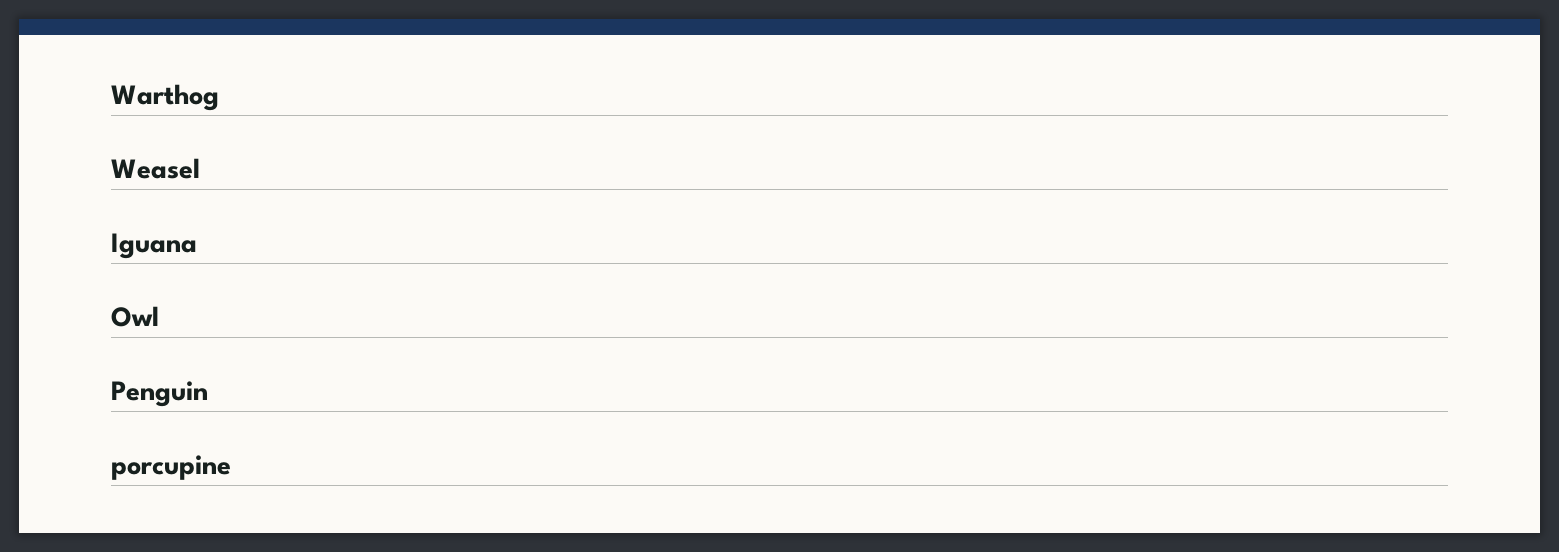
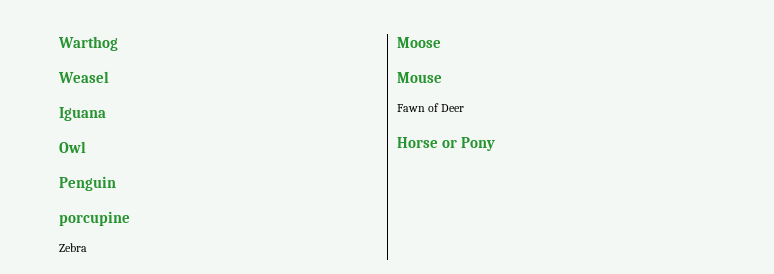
+ Zebra
+ Moose
+ Mouse
+ Fawn of Deer
+ Horse or Pony

